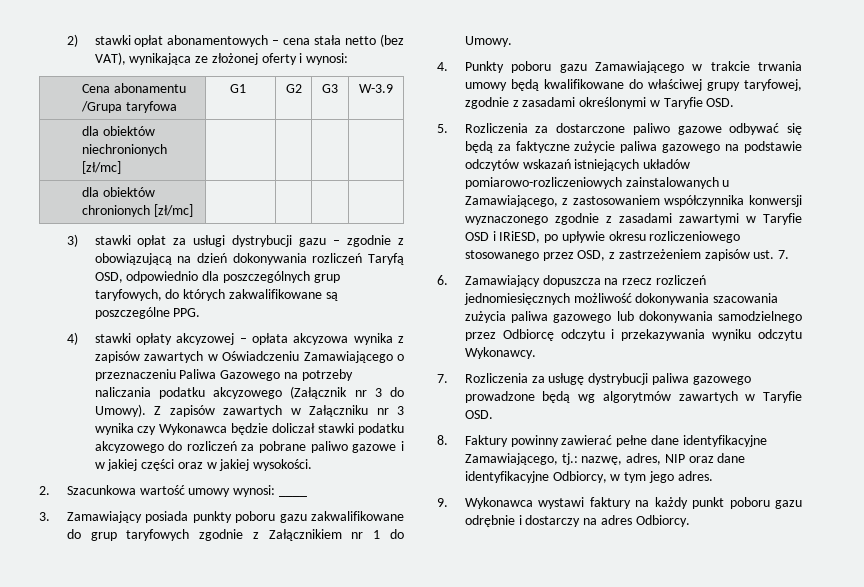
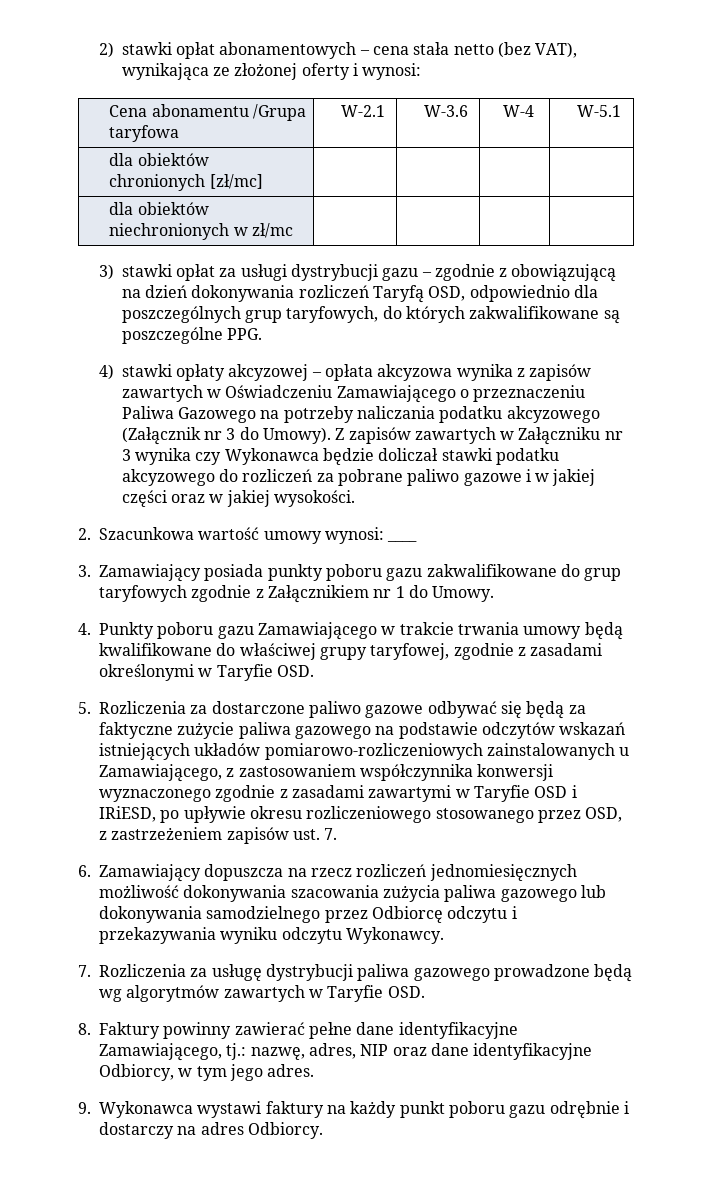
- Cena abonamentu /Grupa taryfowa | G1 | G2 | G3 | W-3.9
- dla obiektów niechronionych [zł/mc] | | | |
+ Cena abonamentu /Grupa taryfowa | W-2.1 | W-3.6 | W-4 | W-5.1
+ dla obiektów chronionych [zł/mc] | | | |
- dla obiektów chronionych [zł/mc] | | | |
+ dla obiektów niechronionych w zł/mc | | | |

